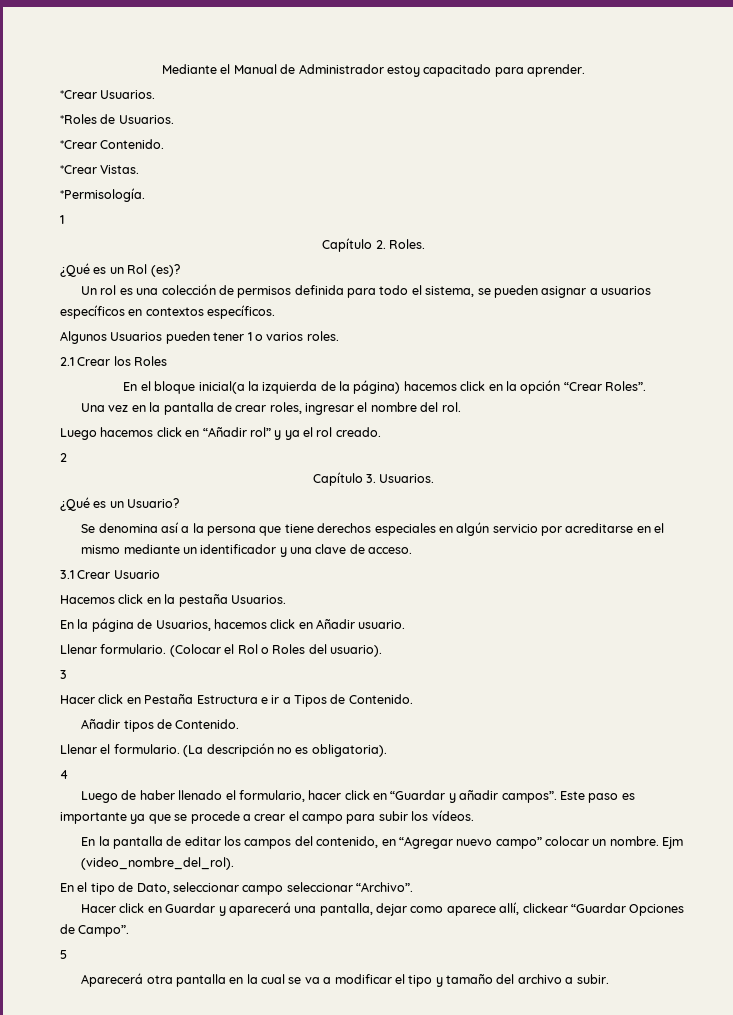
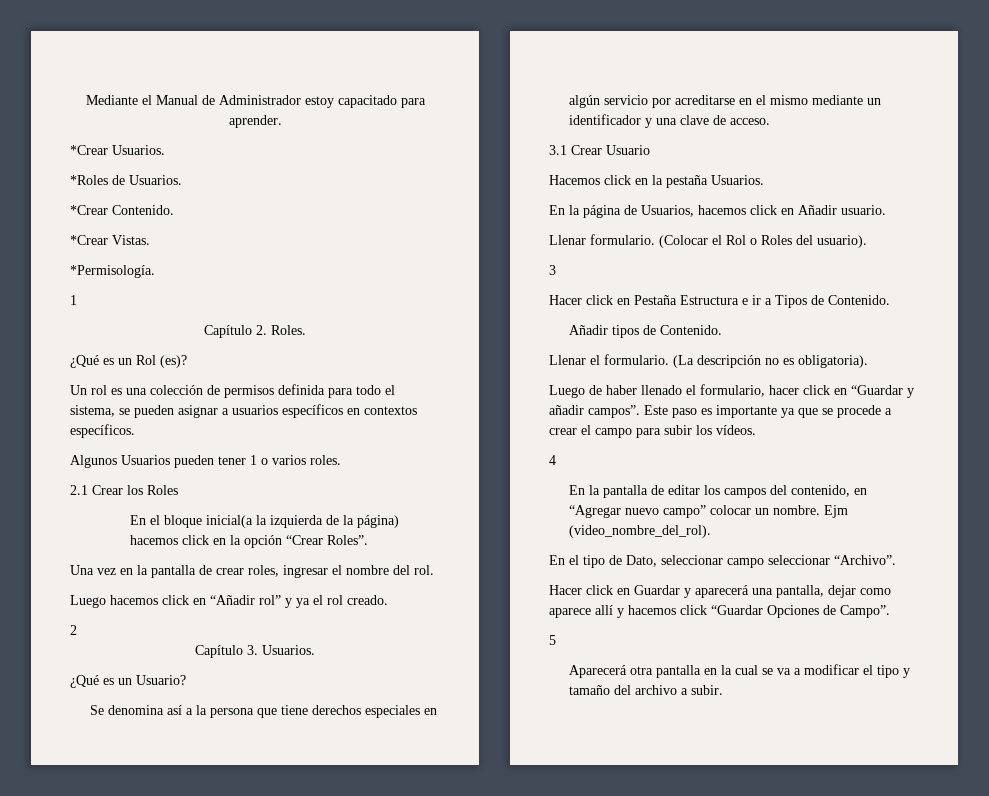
- 4
+ 4
- Hacer click en Guardar y aparecerá una pantalla, dejar como aparece allí, clickear “Guardar Opciones de Campo”.
+ Hacer click en Guardar y aparecerá una pantalla, dejar como aparece allí y hacemos click “Guardar Opciones de Campo”.

